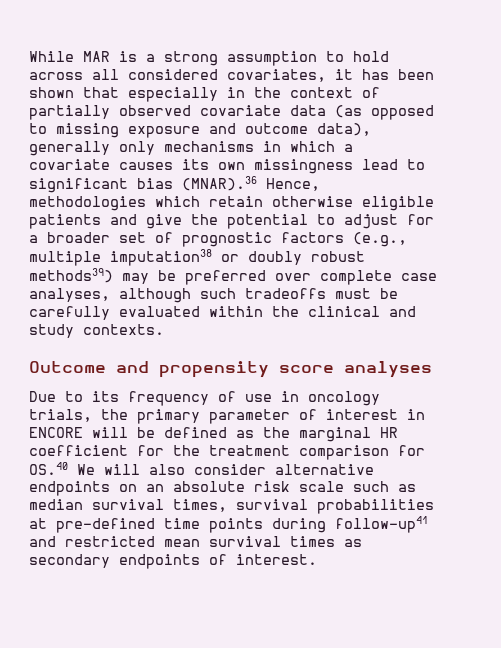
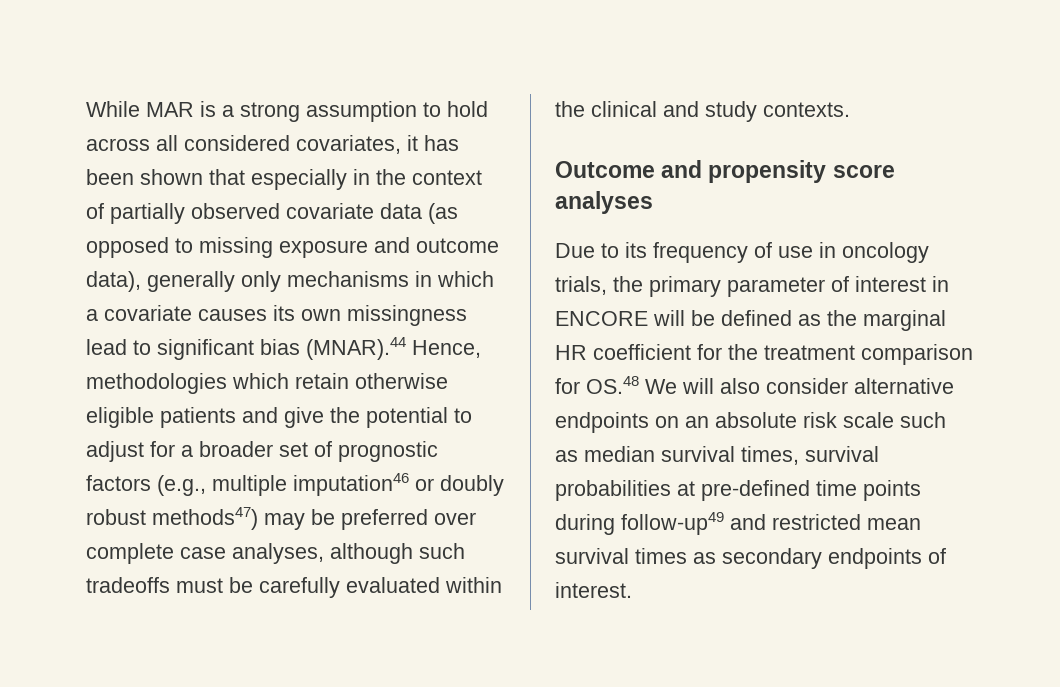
- While MAR is a strong assumption to hold across all considered covariates, it has been shown that especially in the context of partially observed covariate data (as opposed to missing exposure and outcome data), generally only mechanisms in which a covariate causes its own missingness lead to significant bias (MNAR).36 Hence, methodologies which retain otherwise eligible patients and give the potential to adjust for a broader set of prognostic factors (e.g., multiple imputation38 or doubly robust methods39) may be preferred over complete case analyses, although such tradeoffs must be carefully evaluated within the clinical and study contexts.
+ While MAR is a strong assumption to hold across all considered covariates, it has been shown that especially in the context of partially observed covariate data (as opposed to missing exposure and outcome data), generally only mechanisms in which a covariate causes its own missingness lead to significant bias (MNAR).44 Hence, methodologies which retain otherwise eligible patients and give the potential to adjust for a broader set of prognostic factors (e.g., multiple imputation46 or doubly robust methods47) may be preferred over complete case analyses, although such tradeoffs must be carefully evaluated within the clinical and study contexts.
- Due to its frequency of use in oncology trials, the primary parameter of interest in ENCORE will be defined as the marginal HR coefficient for the treatment comparison for OS.40 We will also consider alternative endpoints on an absolute risk scale such as median survival times, survival probabilities at pre-defined time points during follow-up41 and restricted mean survival times as secondary endpoints of interest.
+ Due to its frequency of use in oncology trials, the primary parameter of interest in ENCORE will be defined as the marginal HR coefficient for the treatment comparison for OS.48 We will also consider alternative endpoints on an absolute risk scale such as median survival times, survival probabilities at pre-defined time points during follow-up49 and restricted mean survival times as secondary endpoints of interest.

